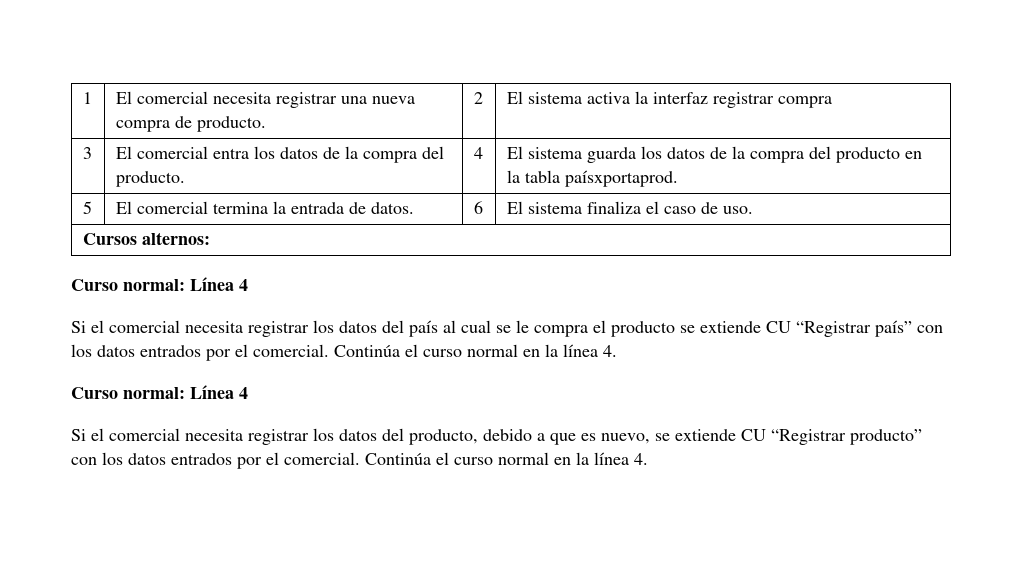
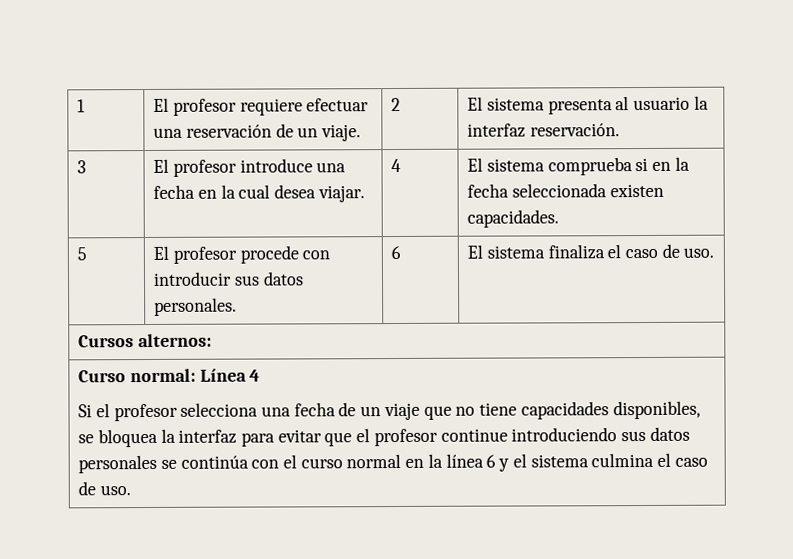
- 1 | El comercial necesita registrar una nueva compra de producto. | 2 | El sistema activa la interfaz registrar compra
- 3 | El comercial entra los datos de la compra del producto. | 4 | El sistema guarda los datos de la compra del producto en la tabla paísxportaprod.
- 5 | El comercial termina la entrada de datos. | 6 | El sistema finaliza el caso de uso.
+ 1 | El profesor requiere efectuar una reservación de un viaje. | 2 | El sistema presenta al usuario la interfaz reservación.
+ 3 | El profesor introduce una fecha en la cual desea viajar. | 4 | El sistema comprueba si en la fecha seleccionada existen capacidades.
+ 5 | El profesor procede con introducir sus datos personales. | 6 | El sistema finaliza el caso de uso.
  Cursos alternos:
  Curso normal: Línea 4
- Si el comercial necesita registrar los datos del país al cual se le compra el producto se extiende CU “Registrar país” con los datos entrados por el comercial. Continúa el curso normal en la línea 4.
- Curso normal: Línea 4
- Si el comercial necesita registrar los datos del producto, debido a que es nuevo, se extiende CU “Registrar producto” con los datos entrados por el comercial. Continúa el curso normal en la línea 4.
+ Si el profesor selecciona una fecha de un viaje que no tiene capacidades disponibles, se bloquea la interfaz para evitar que el profesor continue introduciendo sus datos personales se continúa con el curso normal en la línea 6 y el sistema culmina el caso de uso.

